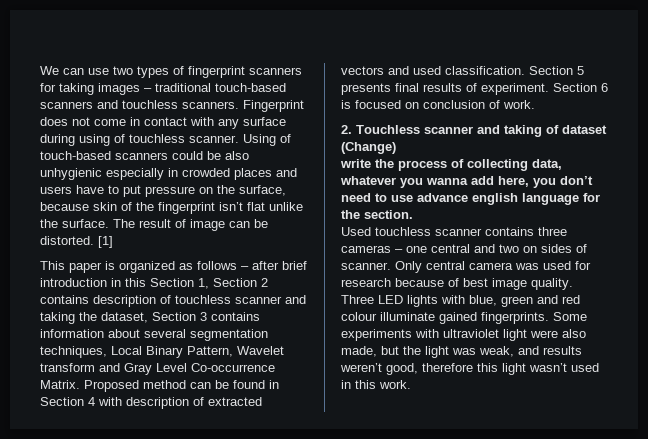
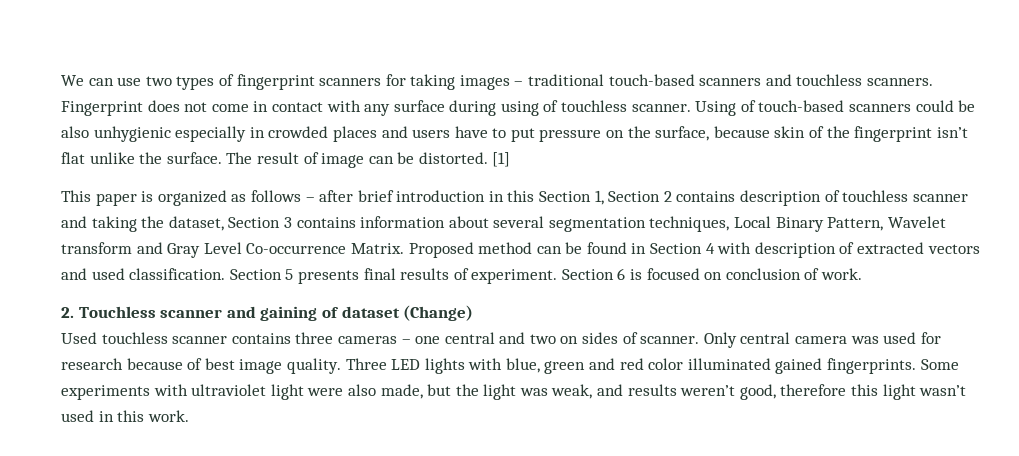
- 2. Touchless scanner and taking of dataset (Change)
+ 2. Touchless scanner and gaining of dataset (Change)
- write the process of collecting data, whatever you wanna add here, you don’t need to use advance english language for the section.
- Three LED lights with blue, green and red colour illuminate gained fingerprints.
+ Three LED lights with blue, green and red color illuminated gained fingerprints.

